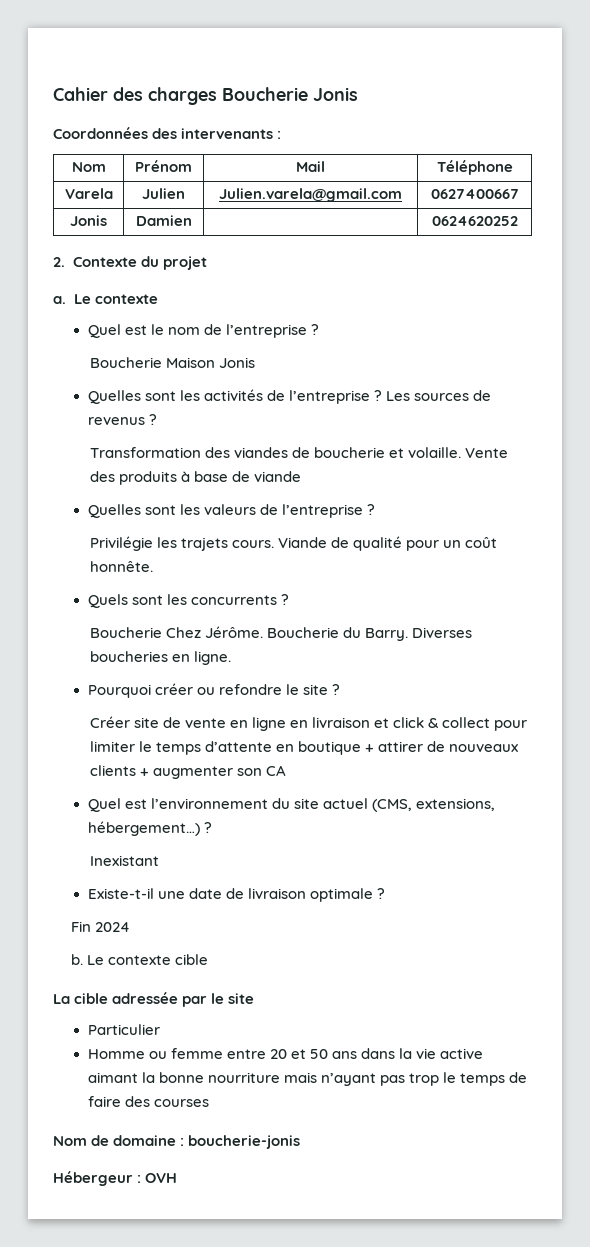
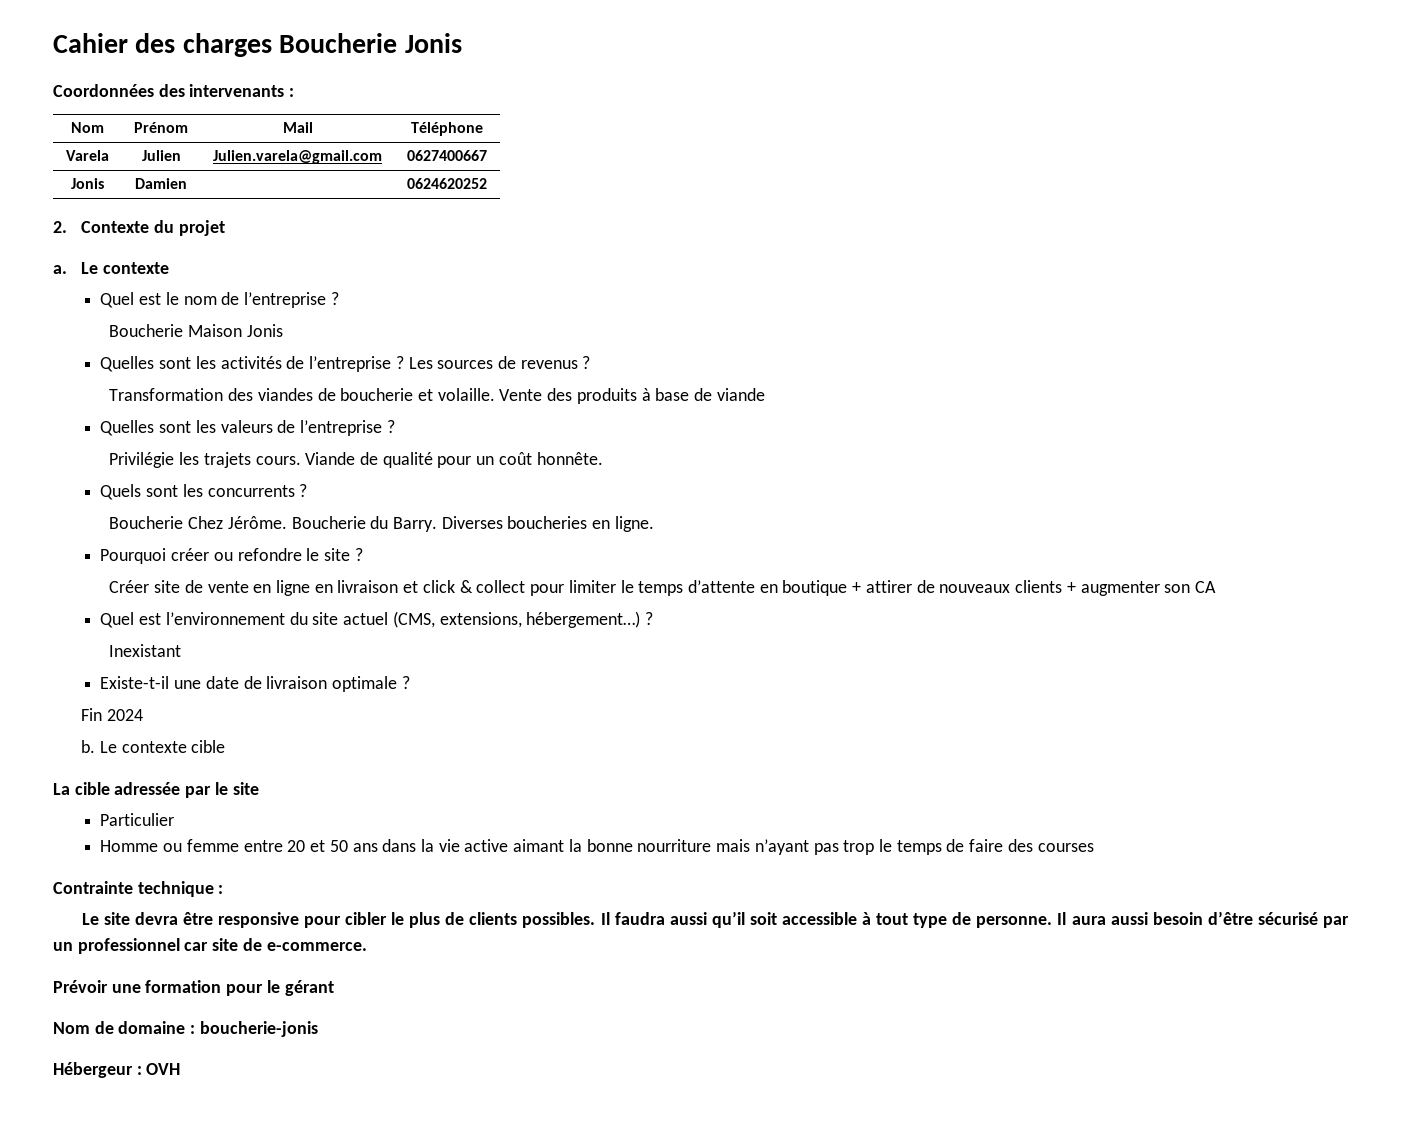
+ Contrainte technique :
+ Le site devra être responsive pour cibler le plus de clients possibles. Il faudra aussi qu’il soit accessible à tout type de personne. Il aura aussi besoin d’être sécurisé par un professionnel car site de e-commerce.
+ Prévoir une formation pour le gérant

